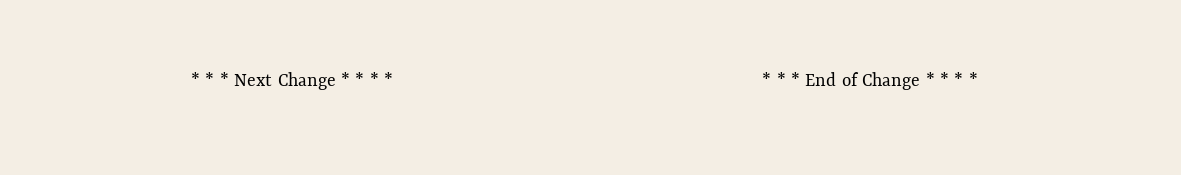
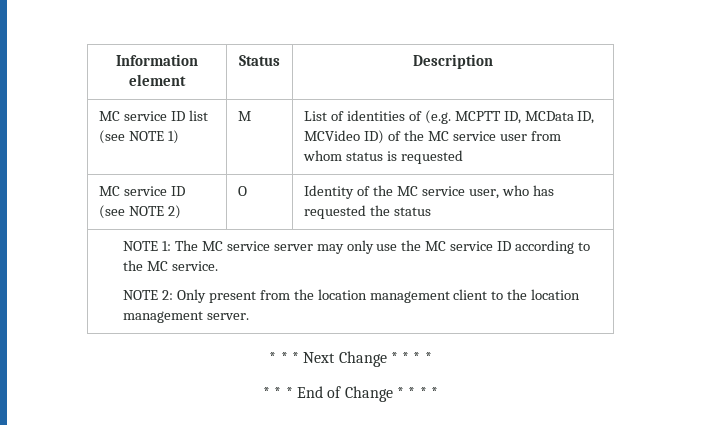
+ Information element | Status | Description
+ MC service ID list (see NOTE 1) | M | List of identities of (e.g. MCPTT ID, MCData ID, MCVideo ID) of the MC service user from whom status is requested
+ MC service ID (see NOTE 2) | O | Identity of the MC service user, who has requested the status
+ NOTE 1: The MC service server may only use the MC service ID according to the MC service.
+ NOTE 2: Only present from the location management client to the location management server.

